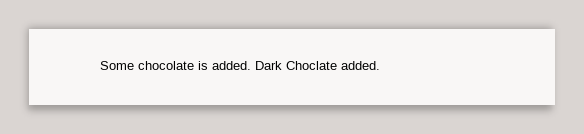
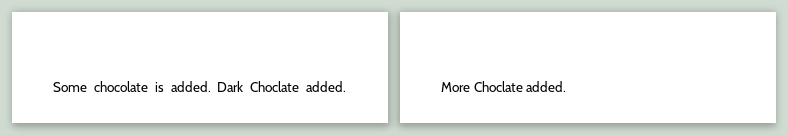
+ More Choclate added.

